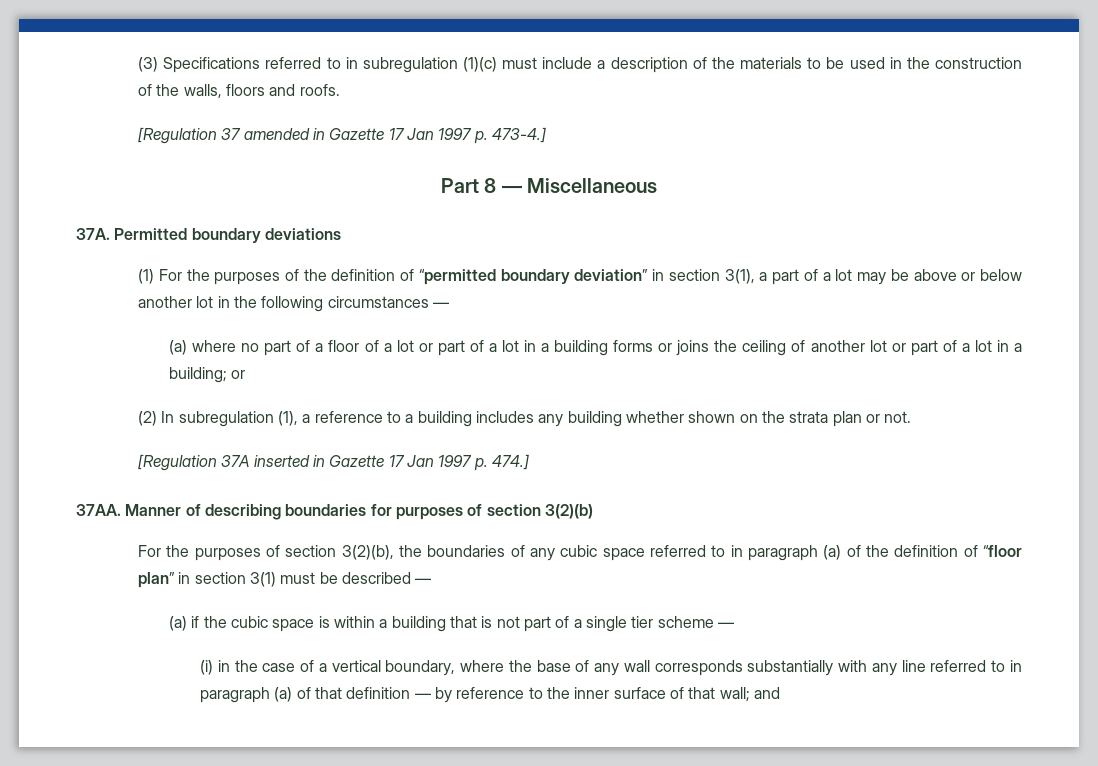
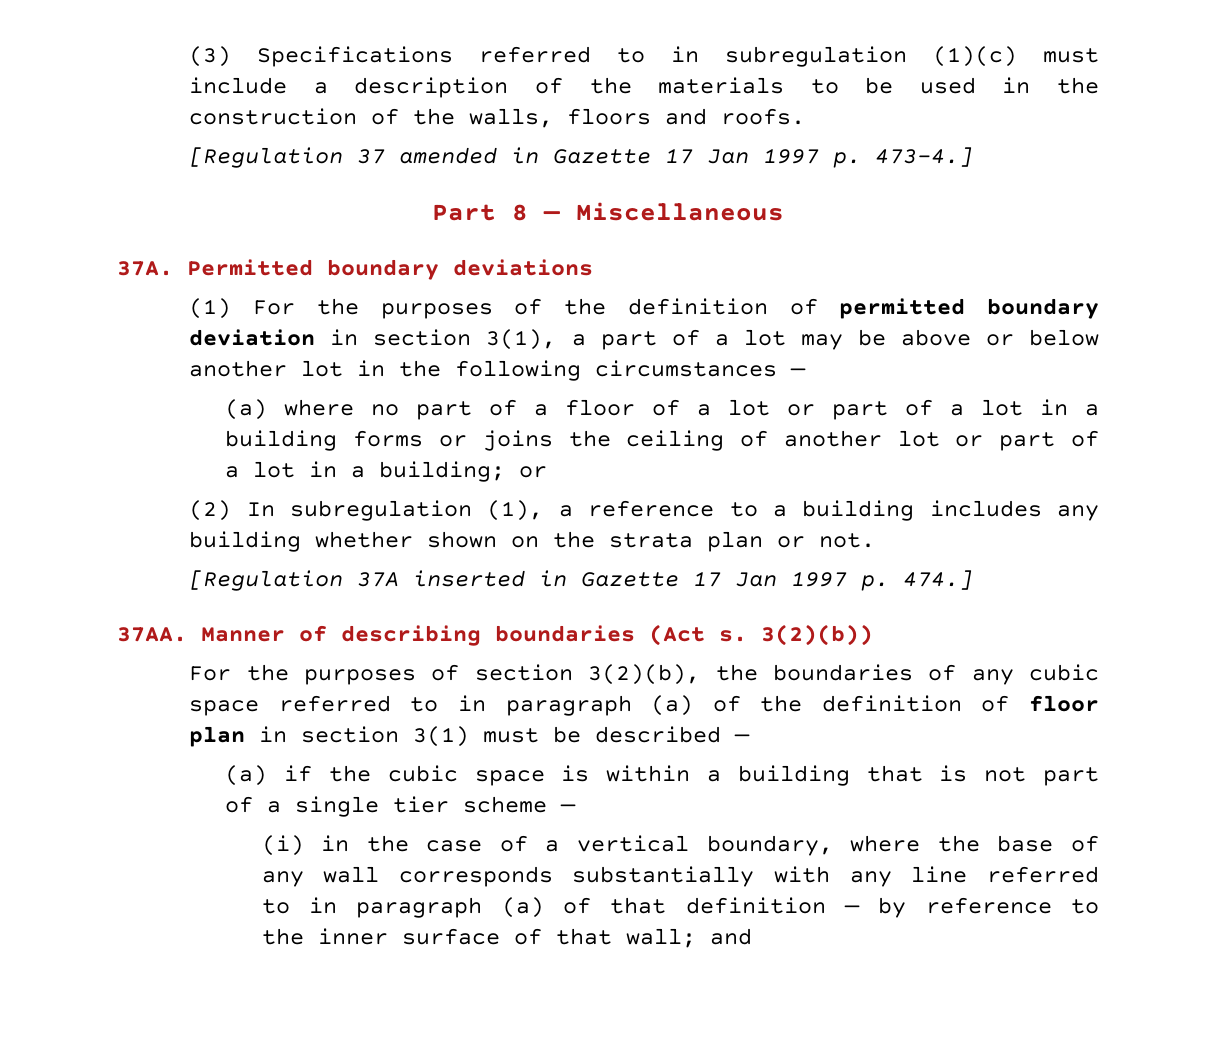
- (1) For the purposes of the definition of “permitted boundary deviation” in section 3(1), a part of a lot may be above or below another lot in the following circumstances —
+ (1) For the purposes of the definition of permitted boundary deviation in section 3(1), a part of a lot may be above or below another lot in the following circumstances —
- Manner of describing boundaries for purposes of section 3(2)(b)
+ Manner of describing boundaries (Act s. 3(2)(b))
- For the purposes of section 3(2)(b), the boundaries of any cubic space referred to in paragraph (a) of the definition of “floor plan” in section 3(1) must be described —
+ For the purposes of section 3(2)(b), the boundaries of any cubic space referred to in paragraph (a) of the definition of floor plan in section 3(1) must be described —

